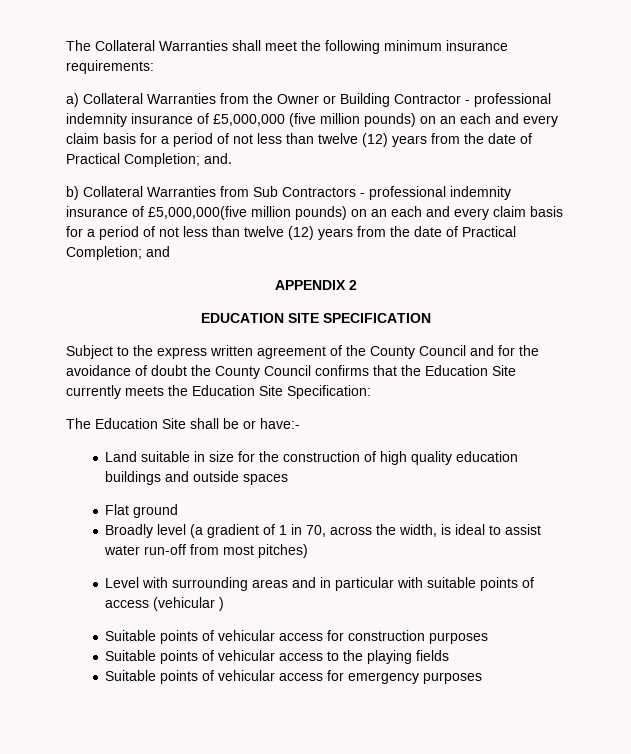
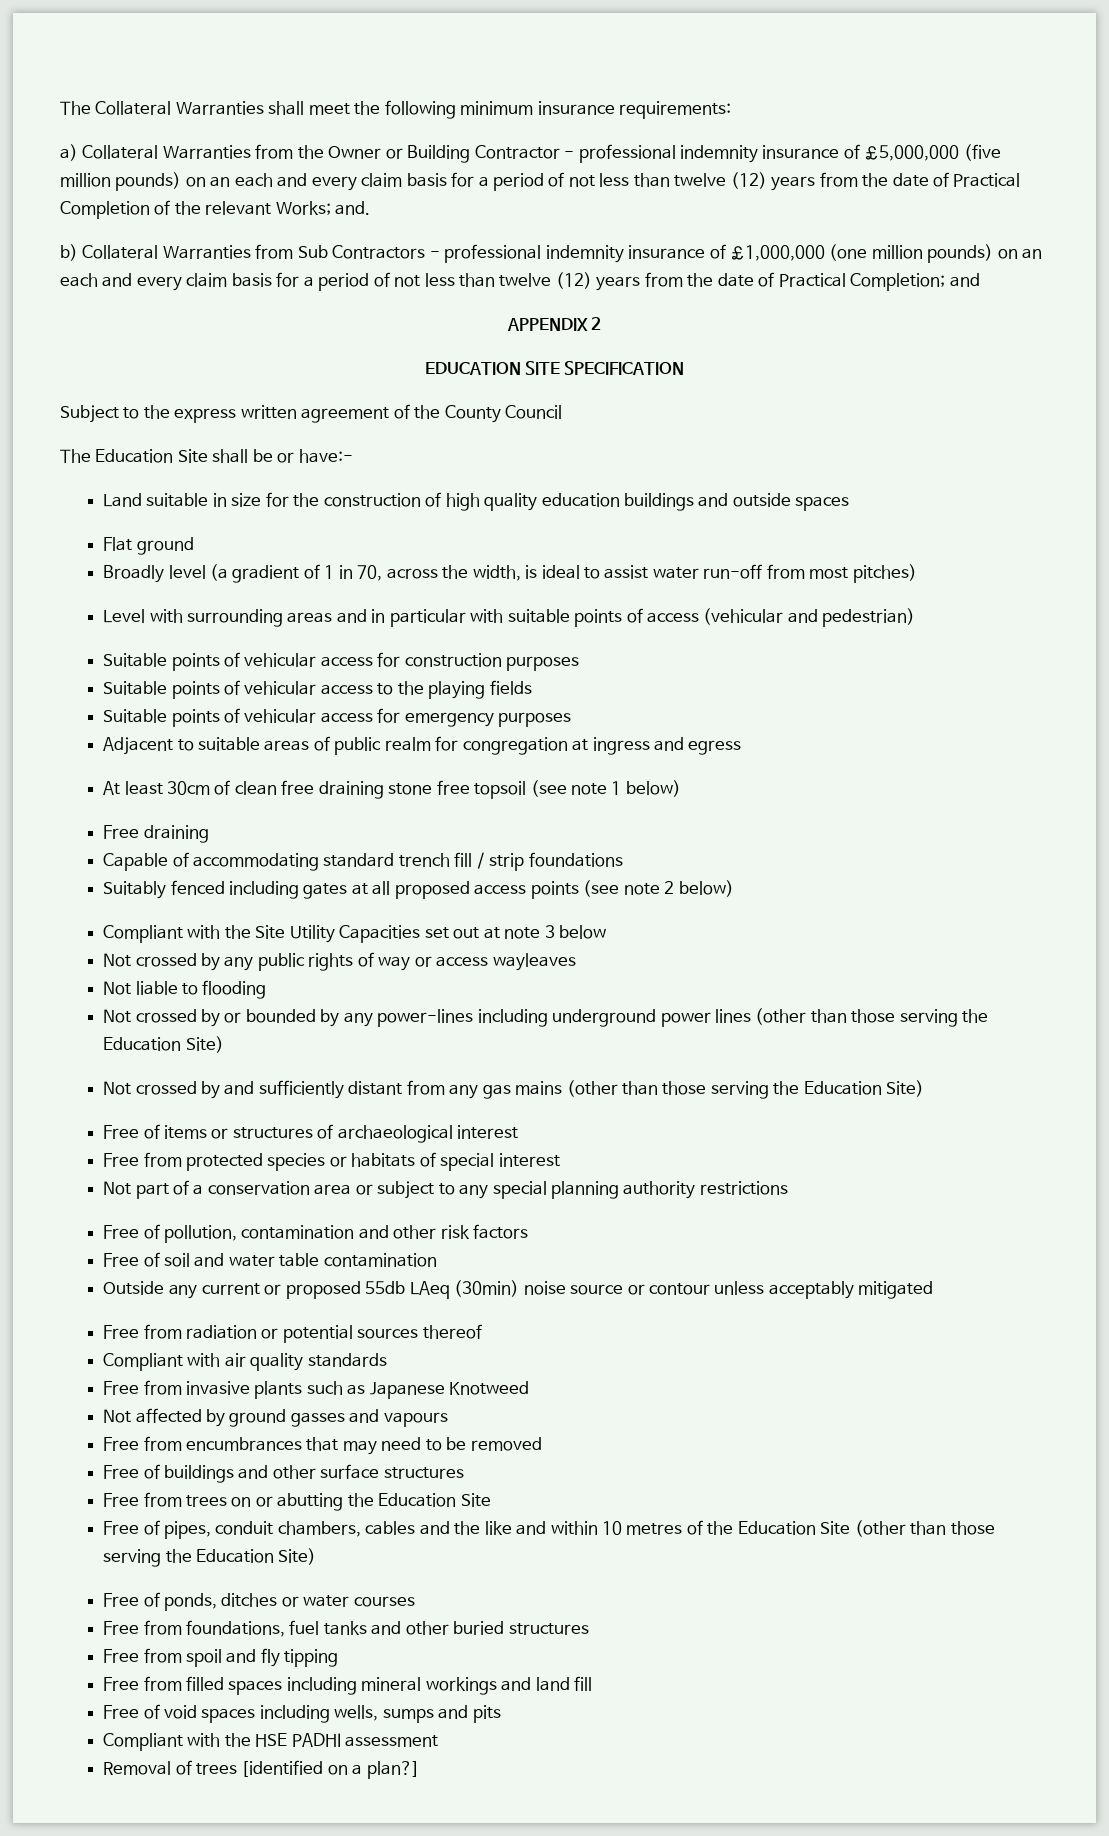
- a) Collateral Warranties from the Owner or Building Contractor - professional indemnity insurance of £5,000,000 (five million pounds) on an each and every claim basis for a period of not less than twelve (12) years from the date of Practical Completion; and.
+ a) Collateral Warranties from the Owner or Building Contractor - professional indemnity insurance of £5,000,000 (five million pounds) on an each and every claim basis for a period of not less than twelve (12) years from the date of Practical Completion of the relevant Works; and.
- b) Collateral Warranties from Sub Contractors - professional indemnity insurance of £5,000,000(five million pounds) on an each and every claim basis for a period of not less than twelve (12) years from the date of Practical Completion; and
+ b) Collateral Warranties from Sub Contractors - professional indemnity insurance of £1,000,000 (one million pounds) on an each and every claim basis for a period of not less than twelve (12) years from the date of Practical Completion; and
- Subject to the express written agreement of the County Council and for the avoidance of doubt the County Council confirms that the Education Site currently meets the Education Site Specification:
+ Subject to the express written agreement of the County Council
- Level with surrounding areas and in particular with suitable points of access (vehicular )
+ Level with surrounding areas and in particular with suitable points of access (vehicular and pedestrian)
+ Adjacent to suitable areas of public realm for congregation at ingress and egress
+ At least 30cm of clean free draining stone free topsoil (see note 1 below)
+ Free draining
+ Capable of accommodating standard trench fill / strip foundations
+ Suitably fenced including gates at all proposed access points (see note 2 below)
+ Compliant with the Site Utility Capacities set out at note 3 below
+ Not crossed by any public rights of way or access wayleaves
+ Not liable to flooding
+ Not crossed by or bounded by any power-lines including underground power lines (other than those serving the Education Site)
+ Not crossed by and sufficiently distant from any gas mains (other than those serving the Education Site)
+ Free of items or structures of archaeological interest
+ Free from protected species or habitats of special interest
+ Not part of a conservation area or subject to any special planning authority restrictions
+ Free of pollution, contamination and other risk factors
+ Free of soil and water table contamination
+ Outside any current or proposed 55db LAeq (30min) noise source or contour unless acceptably mitigated
+ Free from radiation or potential sources thereof
+ Compliant with air quality standards
+ Free from invasive plants such as Japanese Knotweed
+ Not affected by ground gasses and vapours
+ Free from encumbrances that may need to be removed
+ Free of buildings and other surface structures
+ Free from trees on or abutting the Education Site
+ Free of pipes, conduit chambers, cables and the like and within 10 metres of the Education Site (other than those serving the Education Site)
+ Free of ponds, ditches or water courses
+ Free from foundations, fuel tanks and other buried structures
+ Free from spoil and fly tipping
+ Free from filled spaces including mineral workings and land fill
+ Free of void spaces including wells, sumps and pits
+ Compliant with the HSE PADHI assessment
+ Removal of trees [identified on a plan?]

